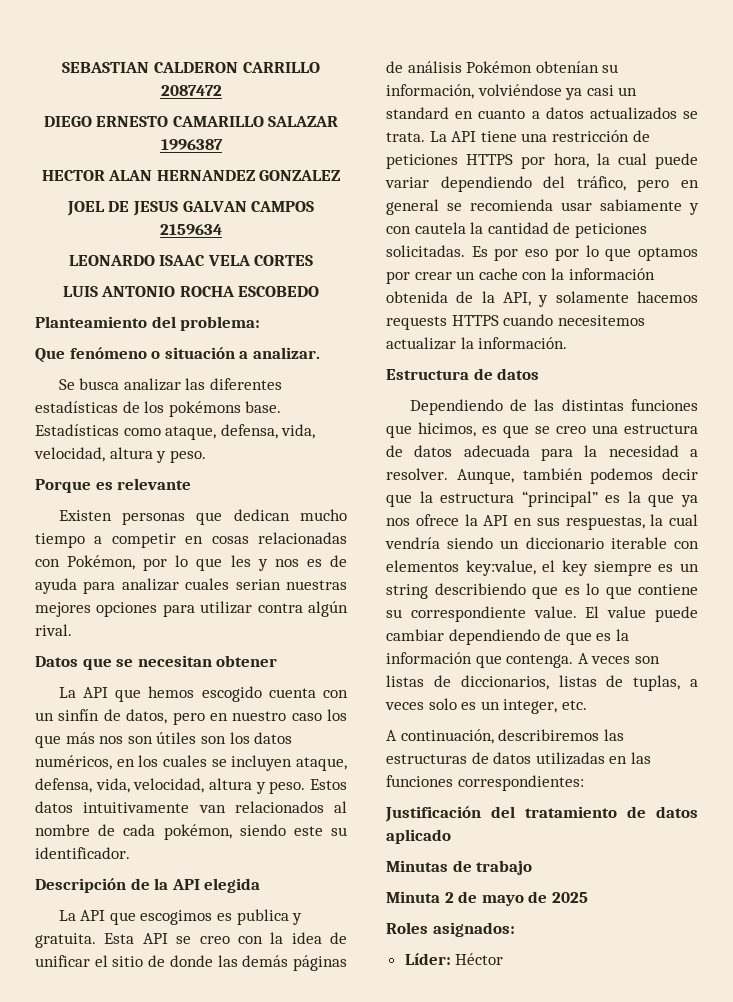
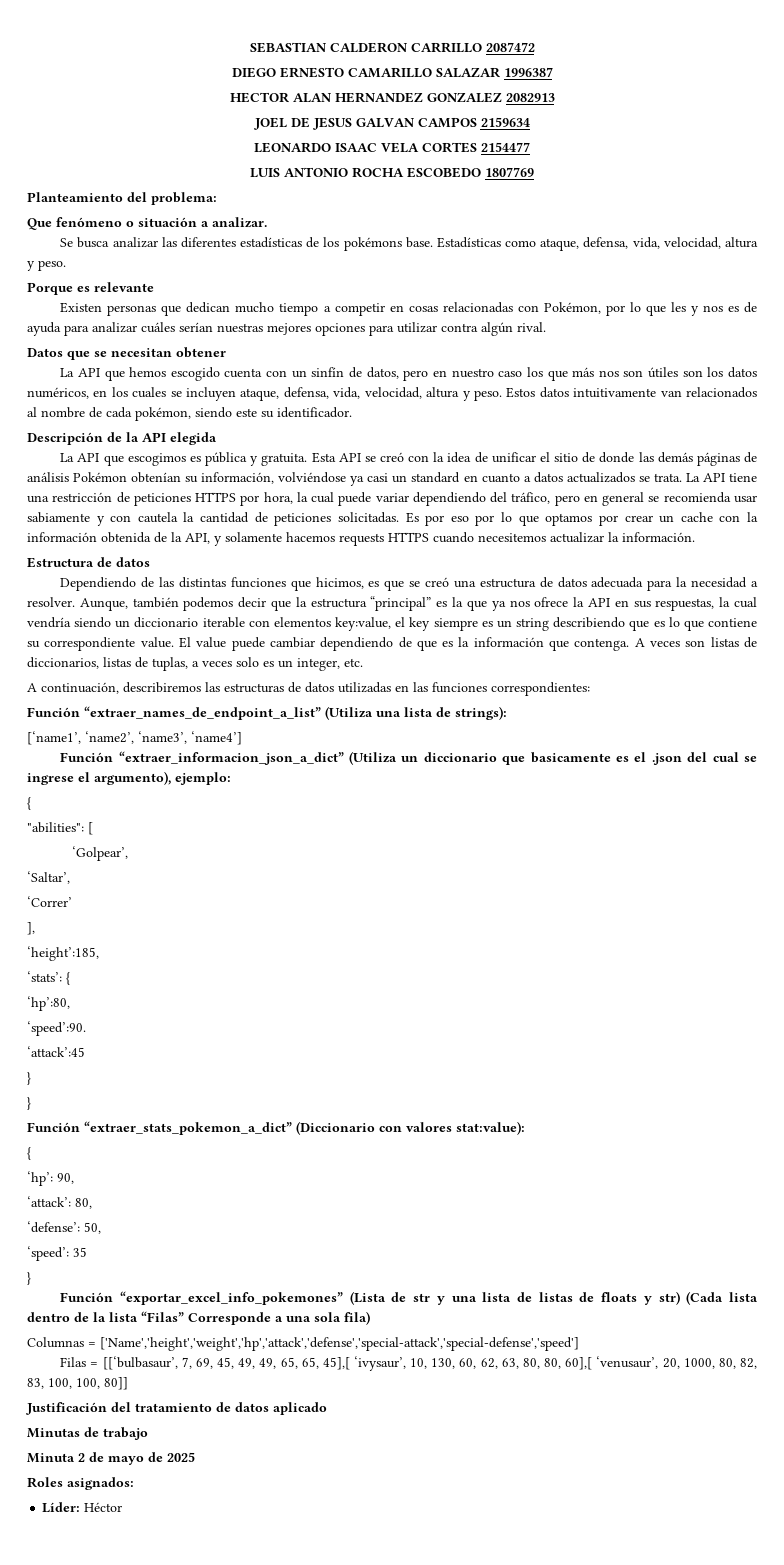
- HECTOR ALAN HERNANDEZ GONZALEZ
+ HECTOR ALAN HERNANDEZ GONZALEZ 2082913
- LEONARDO ISAAC VELA CORTES
+ LEONARDO ISAAC VELA CORTES 2154477
- LUIS ANTONIO ROCHA ESCOBEDO
+ LUIS ANTONIO ROCHA ESCOBEDO 1807769
- Existen personas que dedican mucho tiempo a competir en cosas relacionadas con Pokémon, por lo que les y nos es de ayuda para analizar cuales serian nuestras mejores opciones para utilizar contra algún rival.
+ Existen personas que dedican mucho tiempo a competir en cosas relacionadas con Pokémon, por lo que les y nos es de ayuda para analizar cuáles serían nuestras mejores opciones para utilizar contra algún rival.
- La API que escogimos es publica y gratuita.
+ La API que escogimos es pública y gratuita.
- Esta API se creo con la idea de unificar el sitio de donde las demás páginas de análisis Pokémon obtenían su información, volviéndose ya casi un standard en cuanto a datos actualizados se trata.
+ Esta API se creó con la idea de unificar el sitio de donde las demás páginas de análisis Pokémon obtenían su información, volviéndose ya casi un standard en cuanto a datos actualizados se trata.
- Dependiendo de las distintas funciones que hicimos, es que se creo una estructura de datos adecuada para la necesidad a resolver.
+ Dependiendo de las distintas funciones que hicimos, es que se creó una estructura de datos adecuada para la necesidad a resolver.
+ Función “extraer_names_de_endpoint_a_list” (Utiliza una lista de strings):
+ [‘name1’, ‘name2’, ‘name3’, ‘name4’]
+ Función “extraer_informacion_json_a_dict” (Utiliza un diccionario que basicamente es el .json del cual se ingrese el argumento), ejemplo:
+ {
+ "abilities": [
+ ‘Golpear’,
+ ‘Saltar’,
+ ‘Correr’
+ ],
+ ‘height’:185,
+ ‘stats’: {
+ ‘hp’:80,
+ ‘speed’:90.
+ ‘attack’:45
+ }
+ }
+ Función “extraer_stats_pokemon_a_dict” (Diccionario con valores stat:value):
+ {
+ ‘hp’: 90,
+ ‘attack’: 80,
+ ‘defense’: 50,
+ ‘speed’: 35
+ }
+ Función “exportar_excel_info_pokemones” (Lista de str y una lista de listas de floats y str) (Cada lista dentro de la lista “Filas” Corresponde a una sola fila)
+ Columnas = ['Name','height','weight','hp','attack','defense','special-attack','special-defense','speed']
+ Filas = [[‘bulbasaur’, 7, 69, 45, 49, 49, 65, 65, 45],[ ‘ivysaur’, 10, 130, 60, 62, 63, 80, 80, 60],[ ‘venusaur’, 20, 1000, 80, 82, 83, 100, 100, 80]]

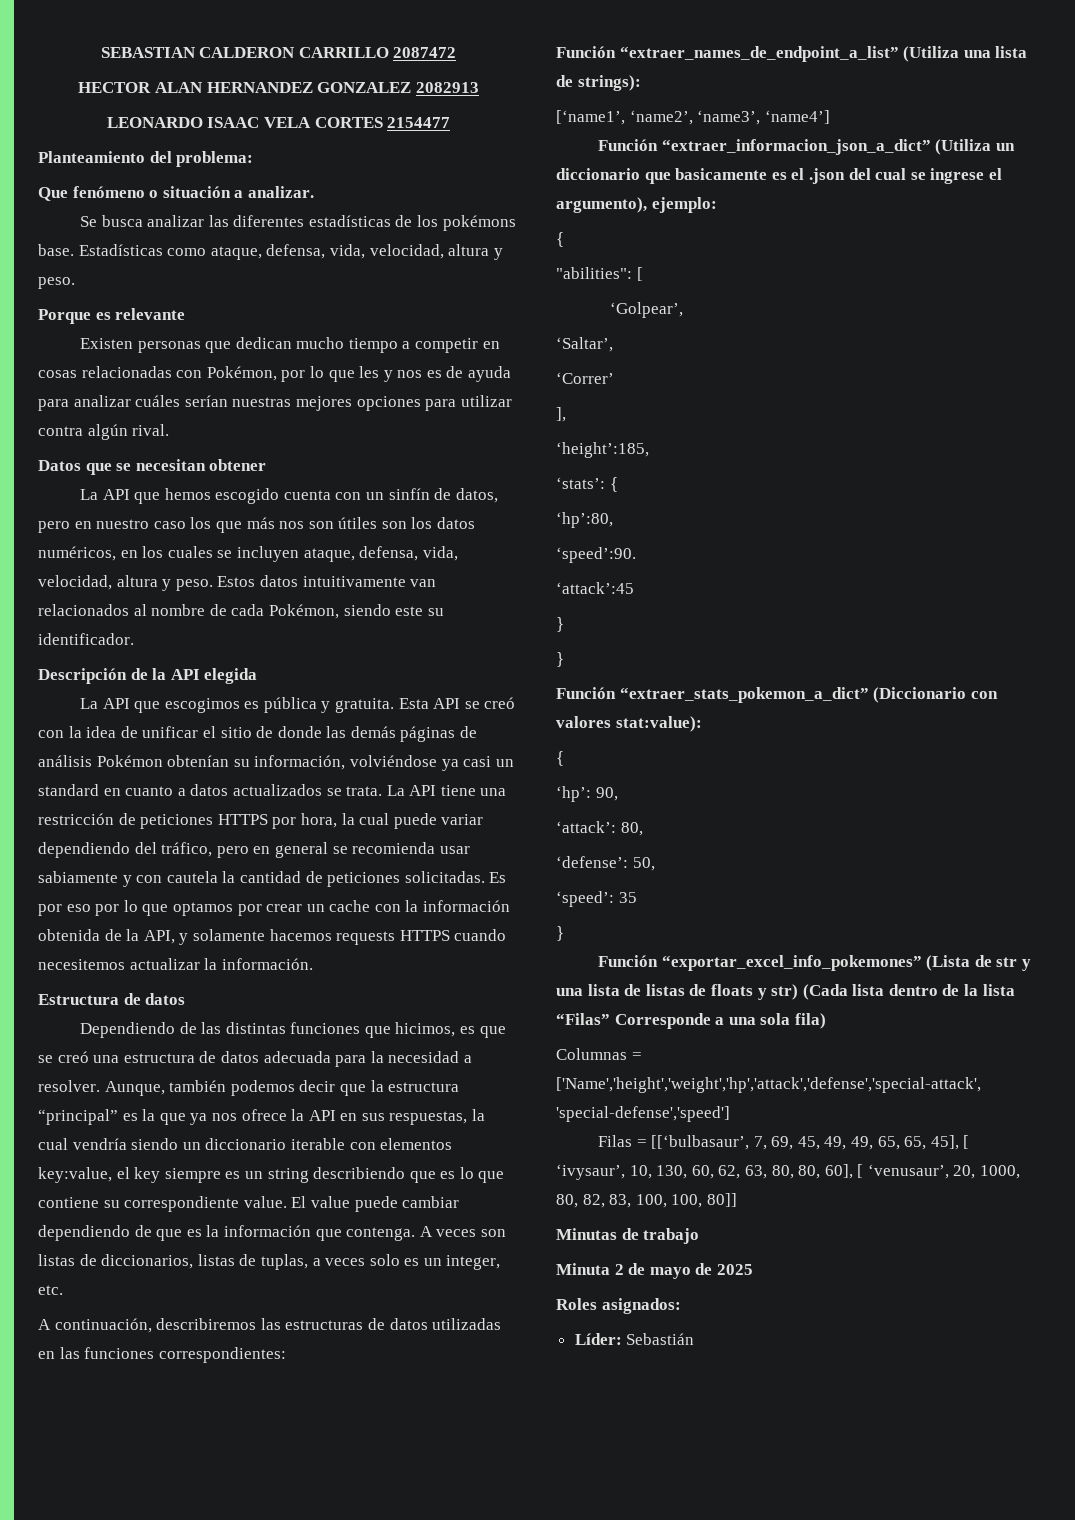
- DIEGO ERNESTO CAMARILLO SALAZAR 1996387
- JOEL DE JESUS GALVAN CAMPOS 2159634
- LUIS ANTONIO ROCHA ESCOBEDO 1807769
- Estos datos intuitivamente van relacionados al nombre de cada pokémon, siendo este su identificador.
+ Estos datos intuitivamente van relacionados al nombre de cada Pokémon, siendo este su identificador.
- Filas = [[‘bulbasaur’, 7, 69, 45, 49, 49, 65, 65, 45],[ ‘ivysaur’, 10, 130, 60, 62, 63, 80, 80, 60],[ ‘venusaur’, 20, 1000, 80, 82, 83, 100, 100, 80]]
+ Filas = [[‘bulbasaur’, 7, 69, 45, 49, 49, 65, 65, 45], [ ‘ivysaur’, 10, 130, 60, 62, 63, 80, 80, 60], [ ‘venusaur’, 20, 1000, 80, 82, 83, 100, 100, 80]]
- Justificación del tratamiento de datos aplicado
- Líder: Héctor
+ Líder: Sebastián

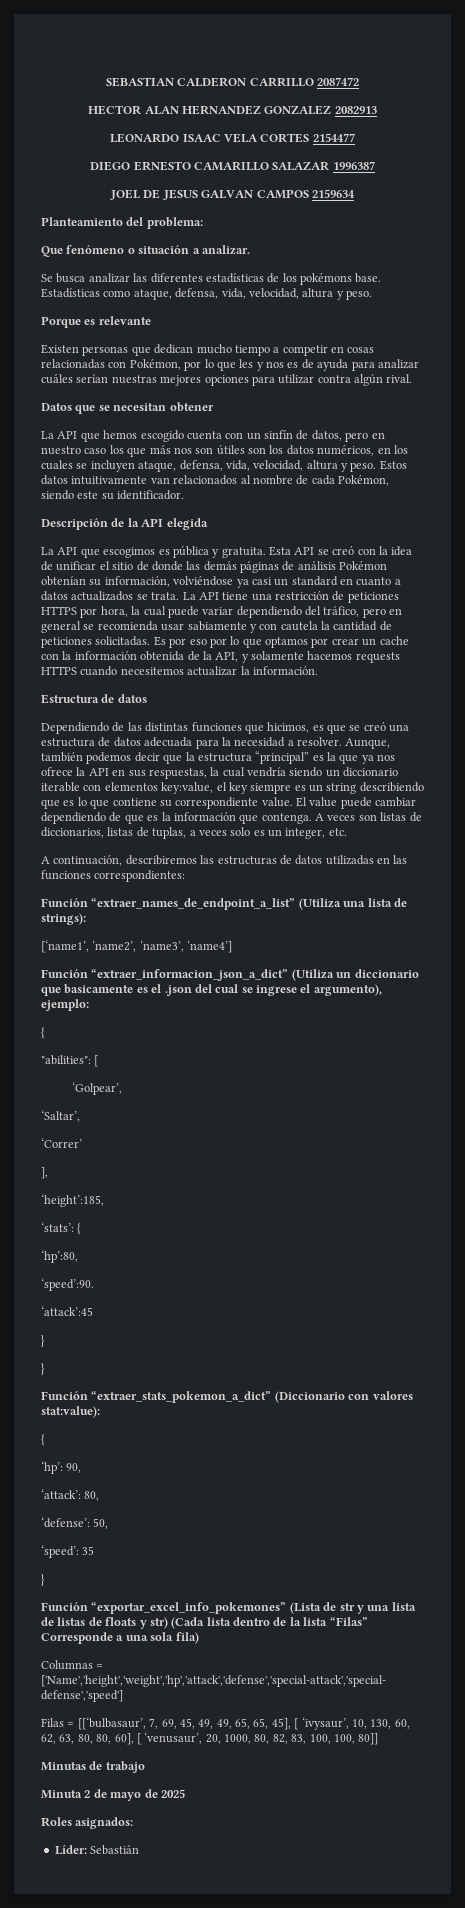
+ DIEGO ERNESTO CAMARILLO SALAZAR 1996387
+ JOEL DE JESUS GALVAN CAMPOS 2159634

